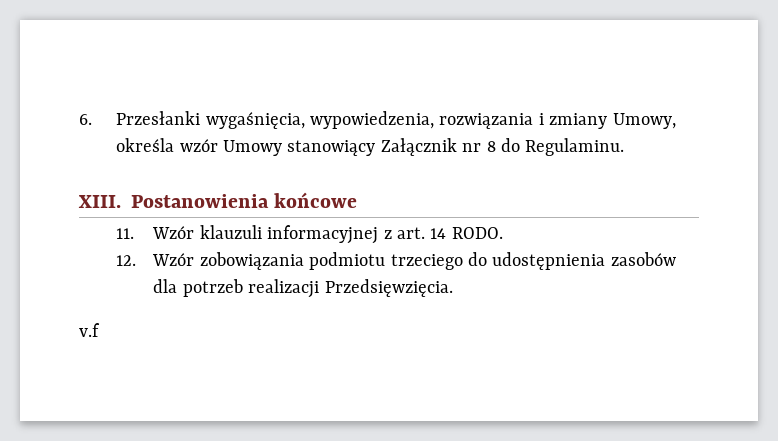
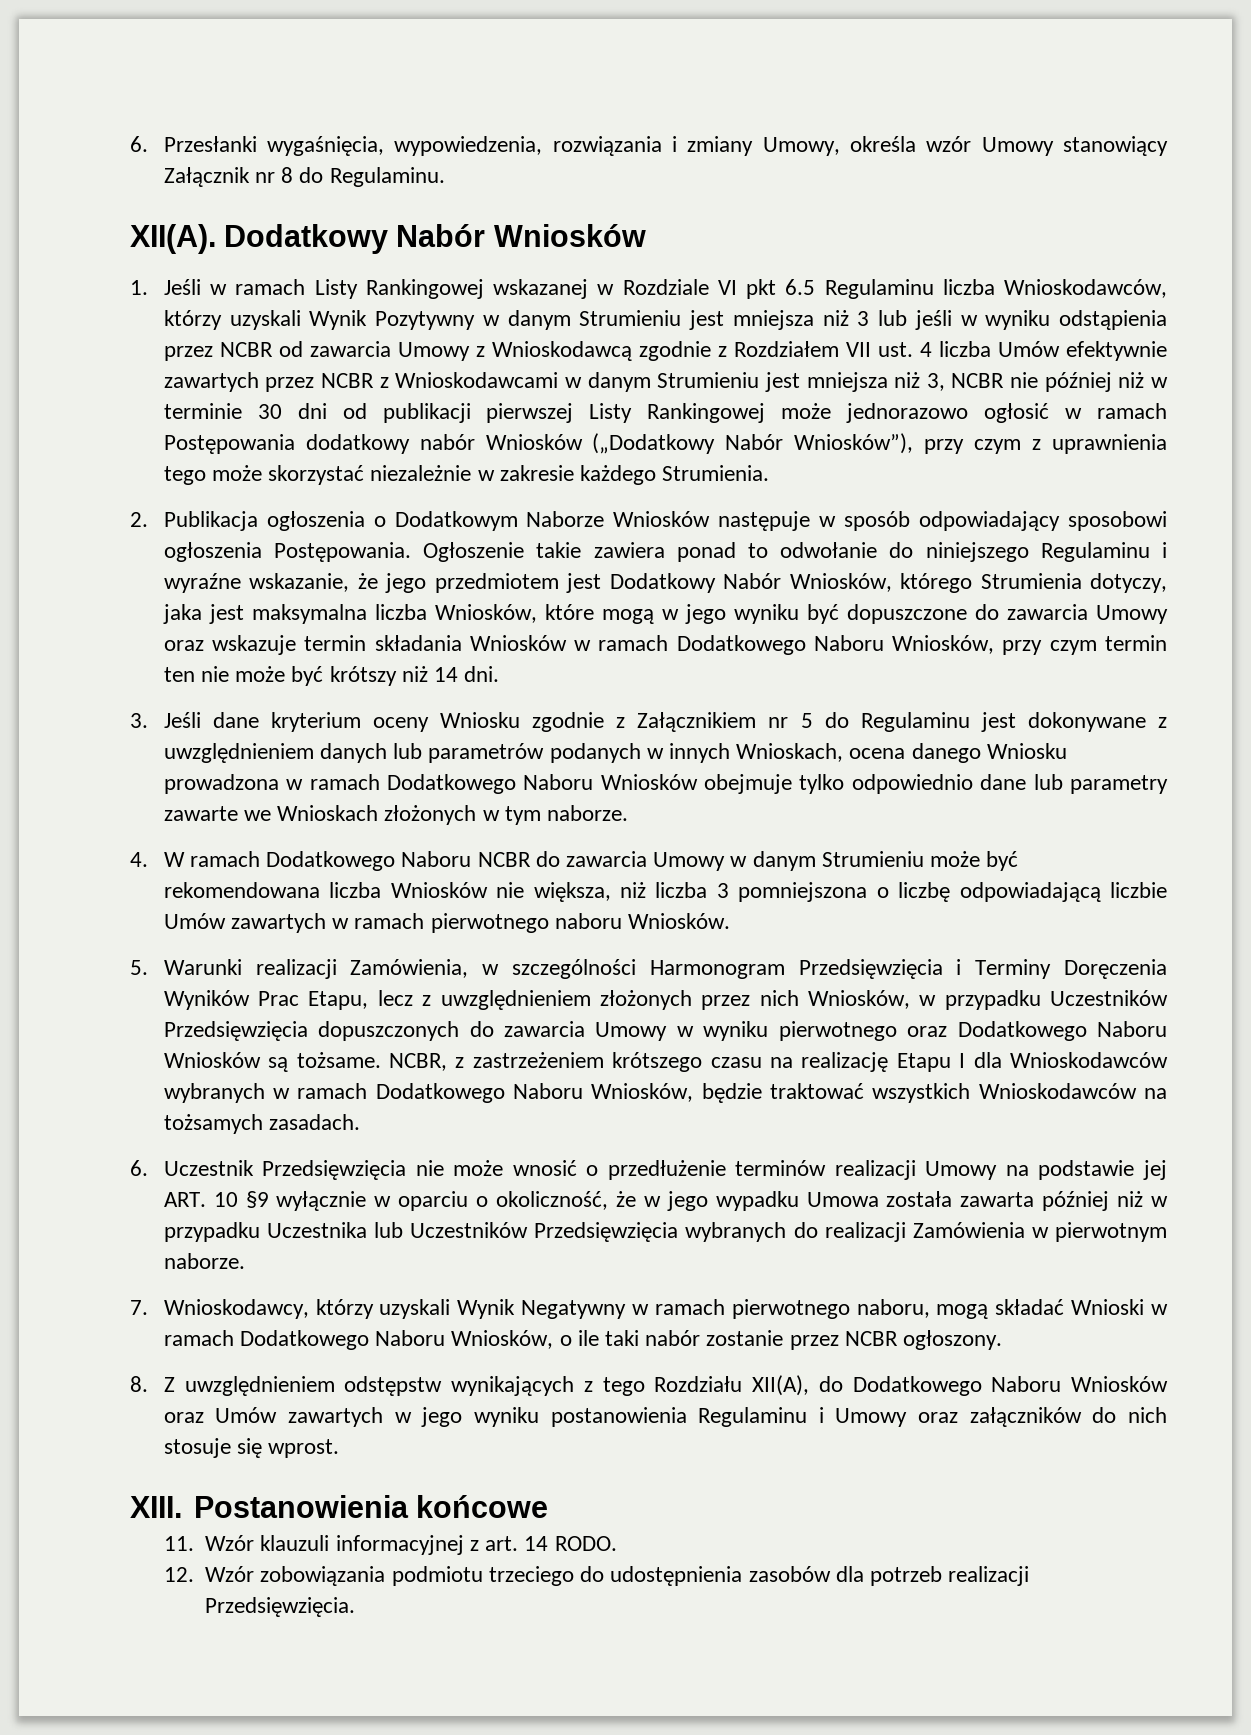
+ XII(A). Dodatkowy Nabór Wniosków
+ 1. Jeśli w ramach Listy Rankingowej wskazanej w Rozdziale VI pkt 6.5 Regulaminu liczba Wnioskodawców, którzy uzyskali Wynik Pozytywny w danym Strumieniu jest mniejsza niż 3 lub jeśli w wyniku odstąpienia przez NCBR od zawarcia Umowy z Wnioskodawcą zgodnie z Rozdziałem VII ust. 4 liczba Umów efektywnie zawartych przez NCBR z Wnioskodawcami w danym Strumieniu jest mniejsza niż 3, NCBR nie później niż w terminie 30 dni od publikacji pierwszej Listy Rankingowej może jednorazowo ogłosić w ramach Postępowania dodatkowy nabór Wniosków („Dodatkowy Nabór Wniosków”), przy czym z uprawnienia tego może skorzystać niezależnie w zakresie każdego Strumienia.
+ 2. Publikacja ogłoszenia o Dodatkowym Naborze Wniosków następuje w sposób odpowiadający sposobowi ogłoszenia Postępowania. Ogłoszenie takie zawiera ponad to odwołanie do niniejszego Regulaminu i wyraźne wskazanie, że jego przedmiotem jest Dodatkowy Nabór Wniosków, którego Strumienia dotyczy, jaka jest maksymalna liczba Wniosków, które mogą w jego wyniku być dopuszczone do zawarcia Umowy oraz wskazuje termin składania Wniosków w ramach Dodatkowego Naboru Wniosków, przy czym termin ten nie może być krótszy niż 14 dni.
+ 3. Jeśli dane kryterium oceny Wniosku zgodnie z Załącznikiem nr 5 do Regulaminu jest dokonywane z uwzględnieniem danych lub parametrów podanych w innych Wnioskach, ocena danego Wniosku prowadzona w ramach Dodatkowego Naboru Wniosków obejmuje tylko odpowiednio dane lub parametry zawarte we Wnioskach złożonych w tym naborze.
+ 4. W ramach Dodatkowego Naboru NCBR do zawarcia Umowy w danym Strumieniu może być rekomendowana liczba Wniosków nie większa, niż liczba 3 pomniejszona o liczbę odpowiadającą liczbie Umów zawartych w ramach pierwotnego naboru Wniosków.
+ 5. Warunki realizacji Zamówienia, w szczególności Harmonogram Przedsięwzięcia i Terminy Doręczenia Wyników Prac Etapu, lecz z uwzględnieniem złożonych przez nich Wniosków, w przypadku Uczestników Przedsięwzięcia dopuszczonych do zawarcia Umowy w wyniku pierwotnego oraz Dodatkowego Naboru Wniosków są tożsame. NCBR, z zastrzeżeniem krótszego czasu na realizację Etapu I dla Wnioskodawców wybranych w ramach Dodatkowego Naboru Wniosków, będzie traktować wszystkich Wnioskodawców na tożsamych zasadach.
+ 6. Uczestnik Przedsięwzięcia nie może wnosić o przedłużenie terminów realizacji Umowy na podstawie jej ART. 10 §9 wyłącznie w oparciu o okoliczność, że w jego wypadku Umowa została zawarta później niż w przypadku Uczestnika lub Uczestników Przedsięwzięcia wybranych do realizacji Zamówienia w pierwotnym naborze.
+ 7. Wnioskodawcy, którzy uzyskali Wynik Negatywny w ramach pierwotnego naboru, mogą składać Wnioski w ramach Dodatkowego Naboru Wniosków, o ile taki nabór zostanie przez NCBR ogłoszony.
+ 8. Z uwzględnieniem odstępstw wynikających z tego Rozdziału XII(A), do Dodatkowego Naboru Wniosków oraz Umów zawartych w jego wyniku postanowienia Regulaminu i Umowy oraz załączników do nich stosuje się wprost.
- v.f

